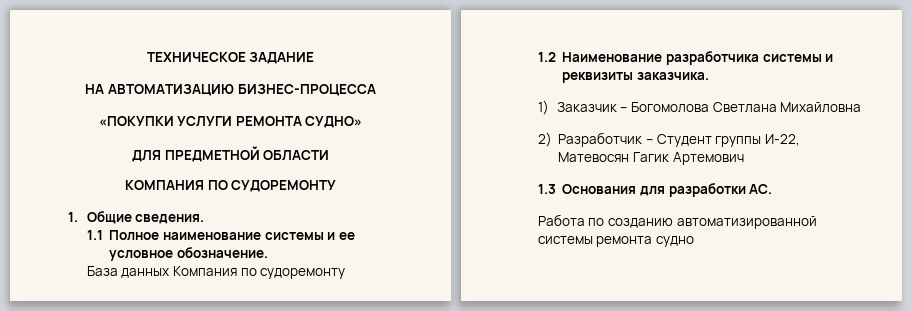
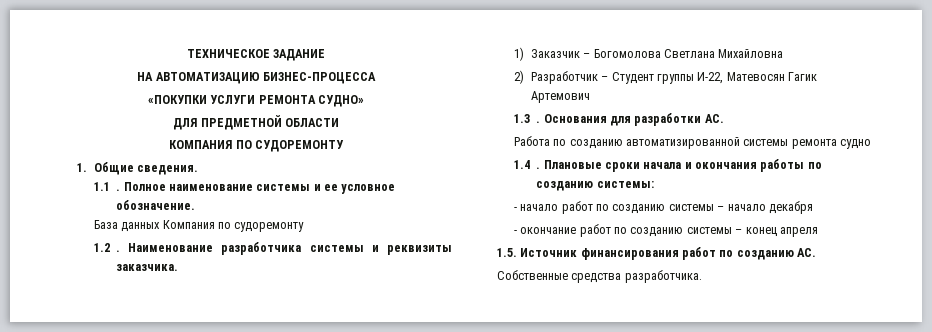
- 1.1 Полное наименование системы и ее условное обозначение.
+ 1.1 . Полное наименование системы и ее условное обозначение.
- 1.2 Наименование разработчика системы и реквизиты заказчика.
+ 1.2 . Наименование разработчика системы и реквизиты заказчика.
- 1.3 Основания для разработки АС.
+ 1.3 . Основания для разработки АС.
+ 1.4 . Плановые сроки начала и окончания работы по созданию системы:
+ - начало работ по созданию системы – начало декабря
+ - окончание работ по созданию системы – конец апреля
+ 1.5. Источник финансирования работ по созданию АС.
+ Собственные средства разработчика.

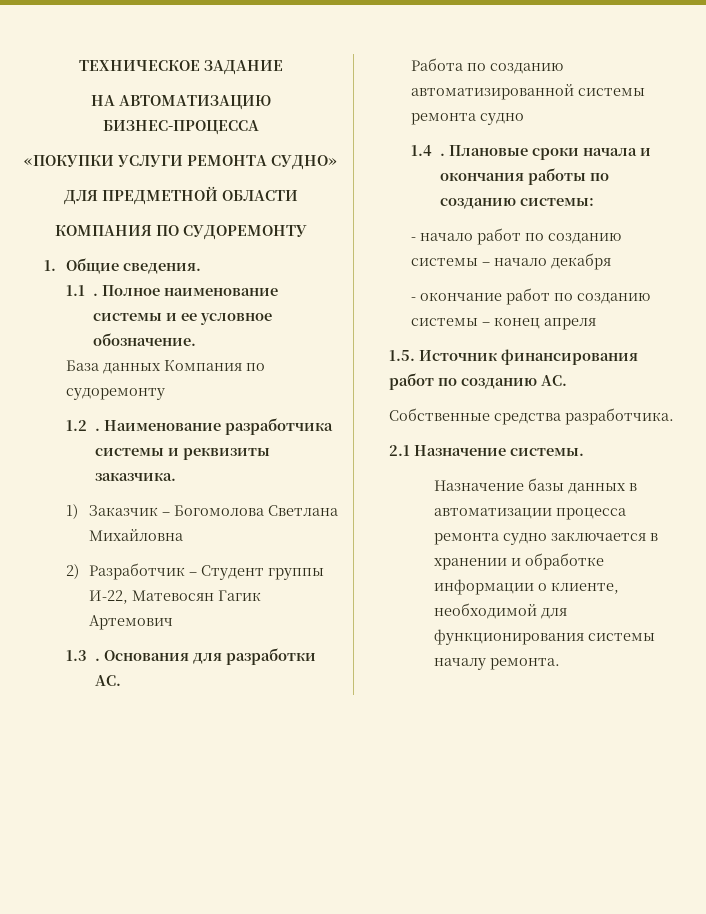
+ 2.1 Назначение системы.
+ Назначение базы данных в автоматизации процесса ремонта судно заключается в хранении и обработке информации о клиенте, необходимой для функционирования системы началу ремонта.

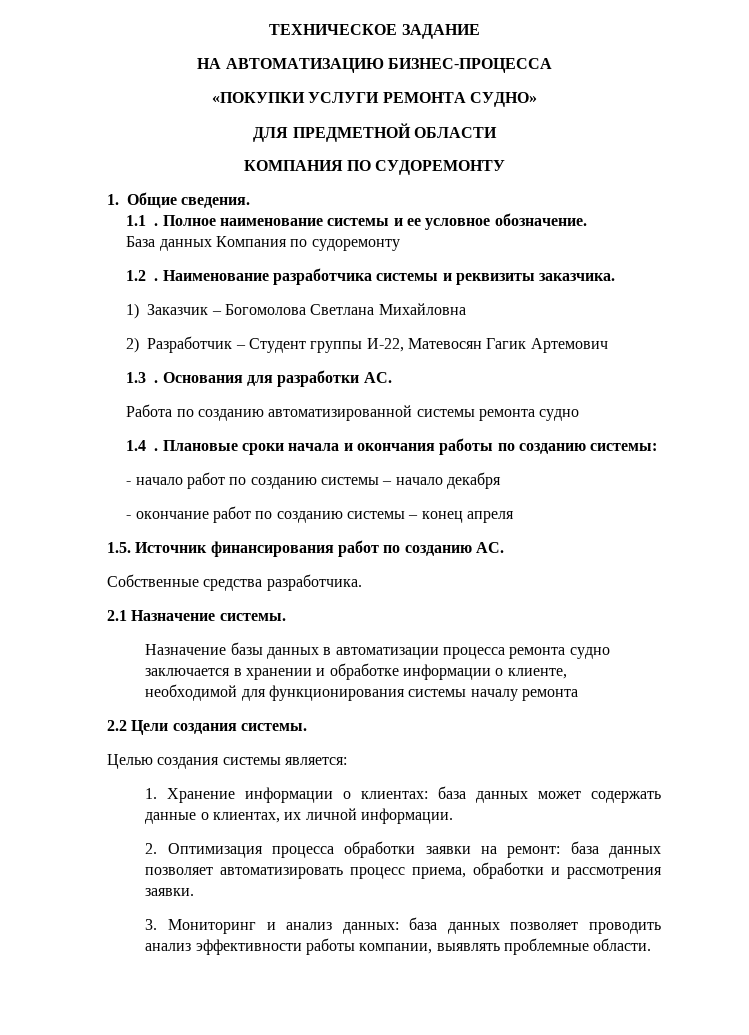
- Назначение базы данных в автоматизации процесса ремонта судно заключается в хранении и обработке информации о клиенте, необходимой для функционирования системы началу ремонта.
+ Назначение базы данных в автоматизации процесса ремонта судно заключается в хранении и обработке информации о клиенте, необходимой для функционирования системы началу ремонта
+ 2.2 Цели создания системы.
+ Целью создания системы является:
+ 1. Хранение информации о клиентах: база данных может содержать данные о клиентах, их личной информации.
+ 2. Оптимизация процесса обработки заявки на ремонт: база данных позволяет автоматизировать процесс приема, обработки и рассмотрения заявки.
+ 3. Мониторинг и анализ данных: база данных позволяет проводить анализ эффективности работы компании, выявлять проблемные области.

